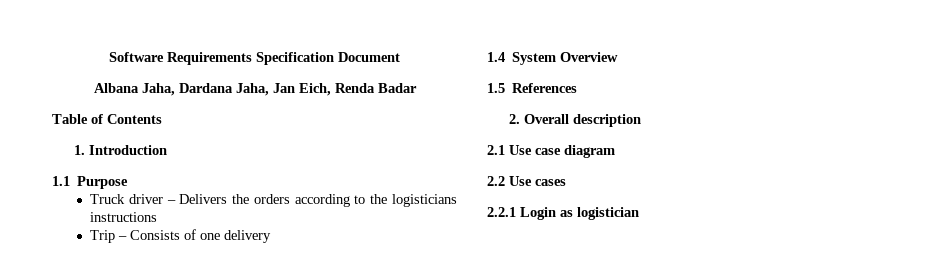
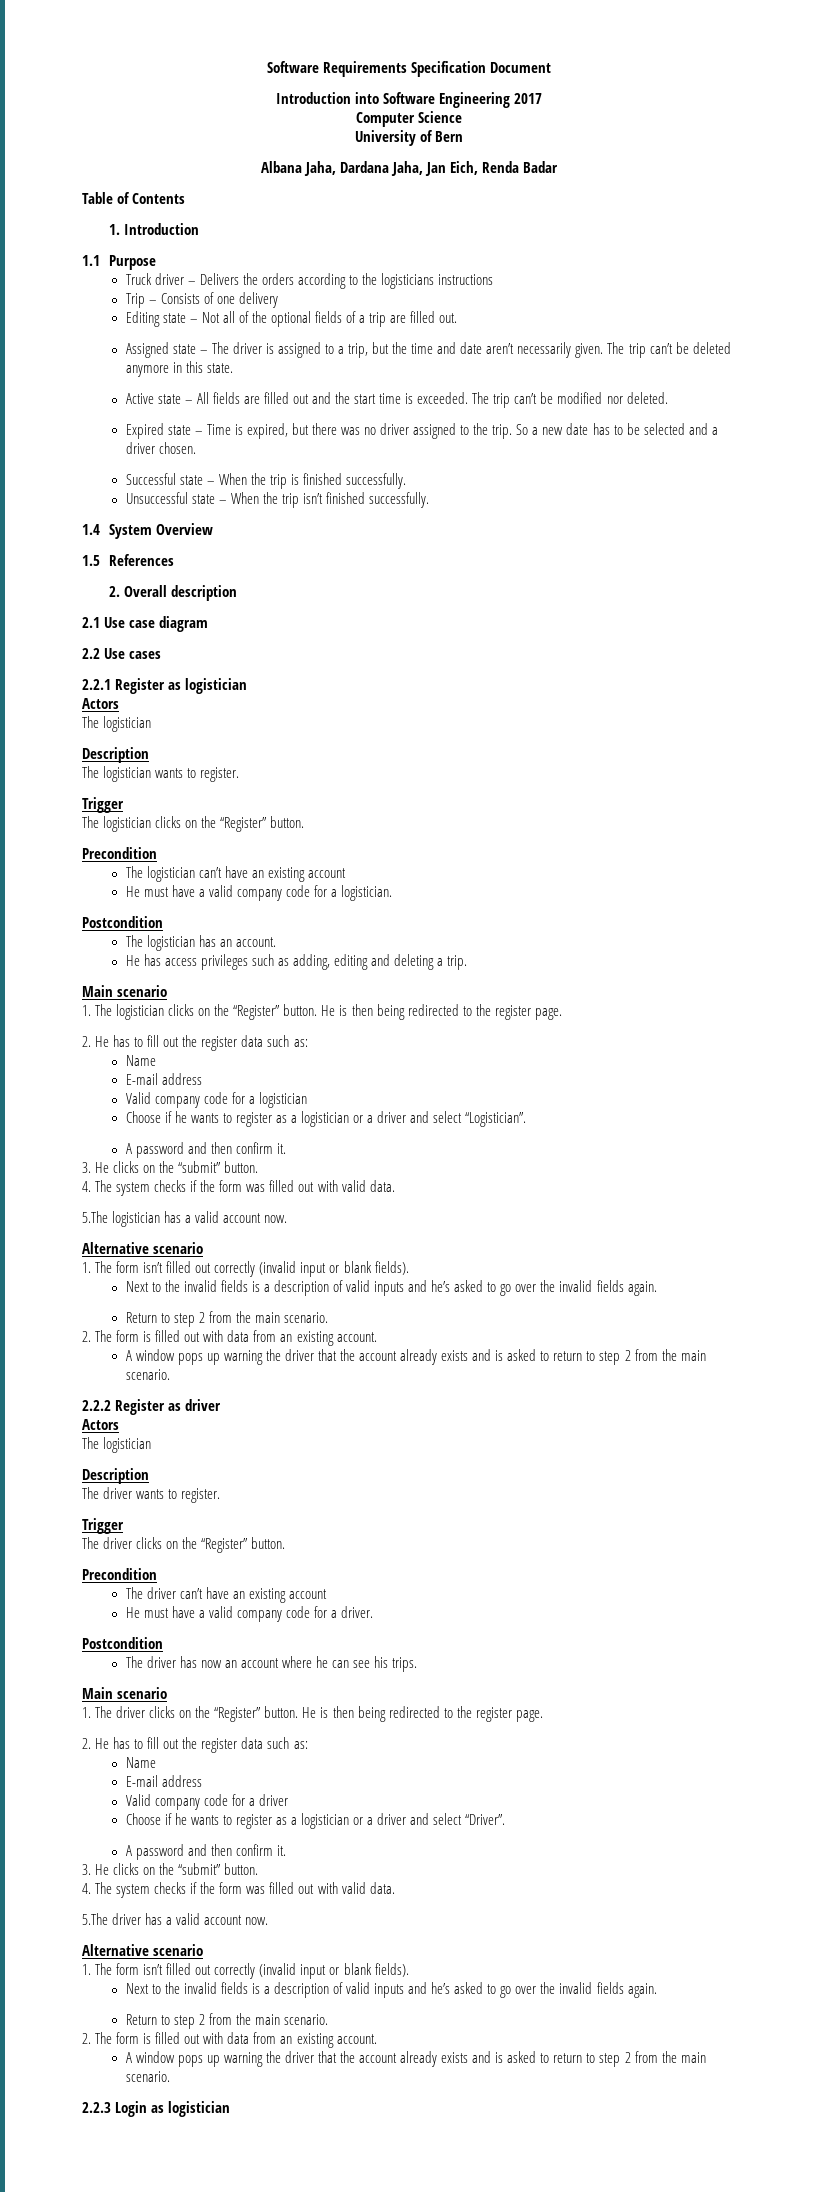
+ Introduction into Software Engineering 2017
+ Computer Science
+ University of Bern
+ Editing state – Not all of the optional fields of a trip are filled out.
+ Assigned state – The driver is assigned to a trip, but the time and date aren’t necessarily given. The trip can’t be deleted anymore in this state.
+ Active state – All fields are filled out and the start time is exceeded. The trip can’t be modified nor deleted.
+ Expired state – Time is expired, but there was no driver assigned to the trip. So a new date has to be selected and a driver chosen.
+ Successful state – When the trip is finished successfully.
+ Unsuccessful state – When the trip isn’t finished successfully.
- 2.2.1 Login as logistician
+ 2.2.1 Register as logistician
+ Actors
+ The logistician
+ Description
+ The logistician wants to register.
+ Trigger
+ The logistician clicks on the “Register” button.
+ Precondition
+ The logistician can’t have an existing account
+ He must have a valid company code for a logistician.
+ Postcondition
+ The logistician has an account.
+ He has access privileges such as adding, editing and deleting a trip.
+ Main scenario
+ 1. The logistician clicks on the “Register” button. He is then being redirected to the register page.
+ 2. He has to fill out the register data such as:
+ Name
+ E-mail address
+ Valid company code for a logistician
+ Choose if he wants to register as a logistician or a driver and select “Logistician”.
+ A password and then confirm it.
+ 3. He clicks on the “submit” button.
+ 4. The system checks if the form was filled out with valid data.
+ 5.The logistician has a valid account now.
+ Alternative scenario
+ 1. The form isn’t filled out correctly (invalid input or blank fields).
+ Next to the invalid fields is a description of valid inputs and he’s asked to go over the invalid fields again.
+ Return to step 2 from the main scenario.
+ 2. The form is filled out with data from an existing account.
+ A window pops up warning the driver that the account already exists and is asked to return to step 2 from the main scenario.
+ 2.2.2 Register as driver
+ Actors
+ The logistician
+ Description
+ The driver wants to register.
+ Trigger
+ The driver clicks on the “Register” button.
+ Precondition
+ The driver can’t have an existing account
+ He must have a valid company code for a driver.
+ Postcondition
+ The driver has now an account where he can see his trips.
+ Main scenario
+ 1. The driver clicks on the “Register” button. He is then being redirected to the register page.
+ 2. He has to fill out the register data such as:
+ Name
+ E-mail address
+ Valid company code for a driver
+ Choose if he wants to register as a logistician or a driver and select “Driver”.
+ A password and then confirm it.
+ 3. He clicks on the “submit” button.
+ 4. The system checks if the form was filled out with valid data.
+ 5.The driver has a valid account now.
+ Alternative scenario
+ 1. The form isn’t filled out correctly (invalid input or blank fields).
+ Next to the invalid fields is a description of valid inputs and he’s asked to go over the invalid fields again.
+ Return to step 2 from the main scenario.
+ 2. The form is filled out with data from an existing account.
+ A window pops up warning the driver that the account already exists and is asked to return to step 2 from the main scenario.
+ 2.2.3 Login as logistician

